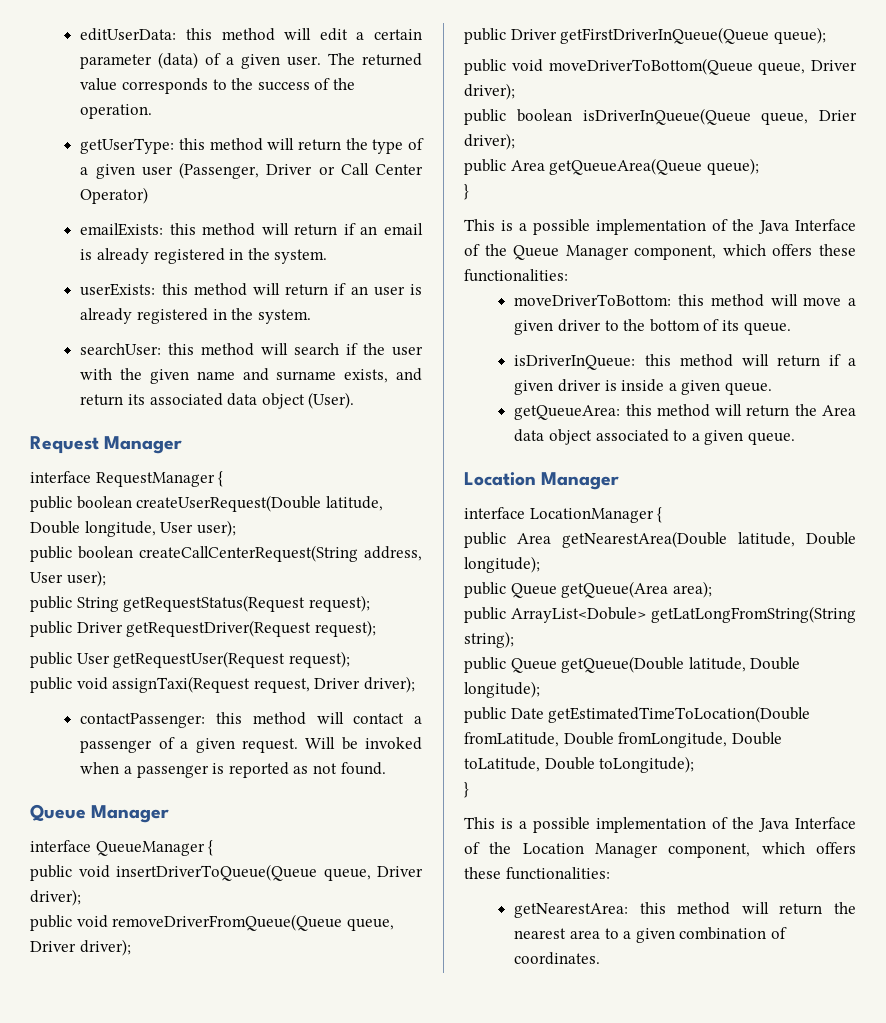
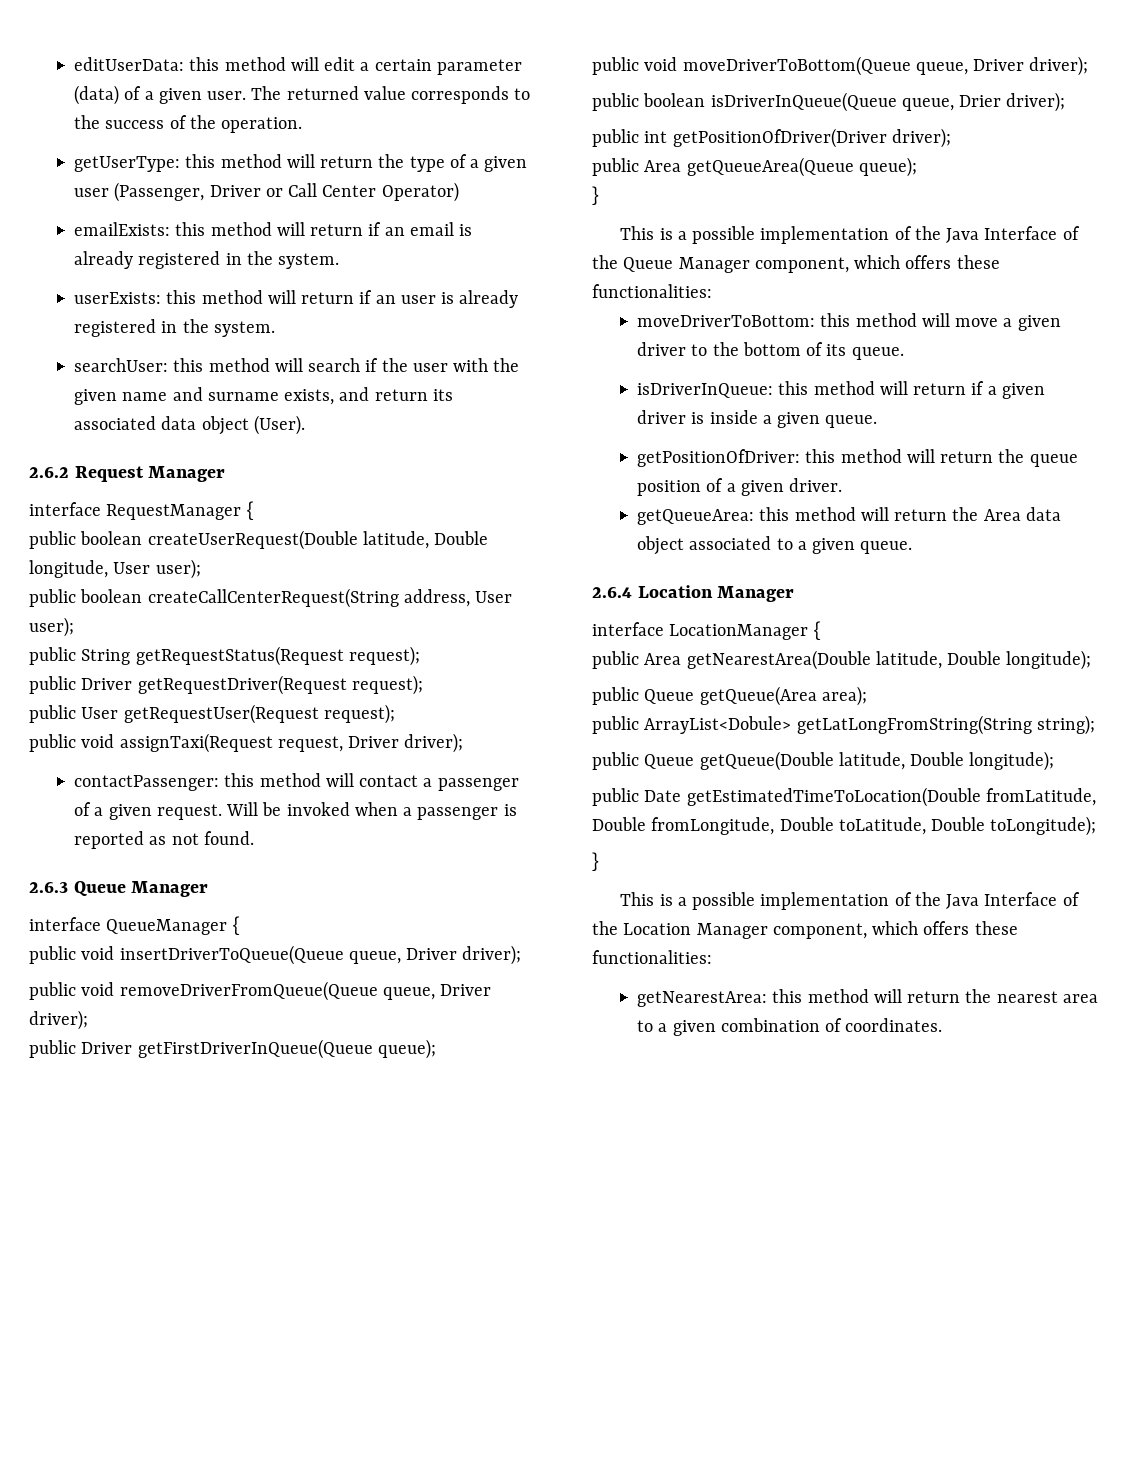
- Request Manager
+ 2.6.2 Request Manager
  Will be invoked when a passenger is reported as not found.
- Queue Manager
+ 2.6.3 Queue Manager
+ public int getPositionOfDriver(Driver driver);
+ getPositionOfDriver: this method will return the queue position of a given driver.
  getQueueArea: this method will return the Area data object associated to a given queue.
- Location Manager
+ 2.6.4 Location Manager

